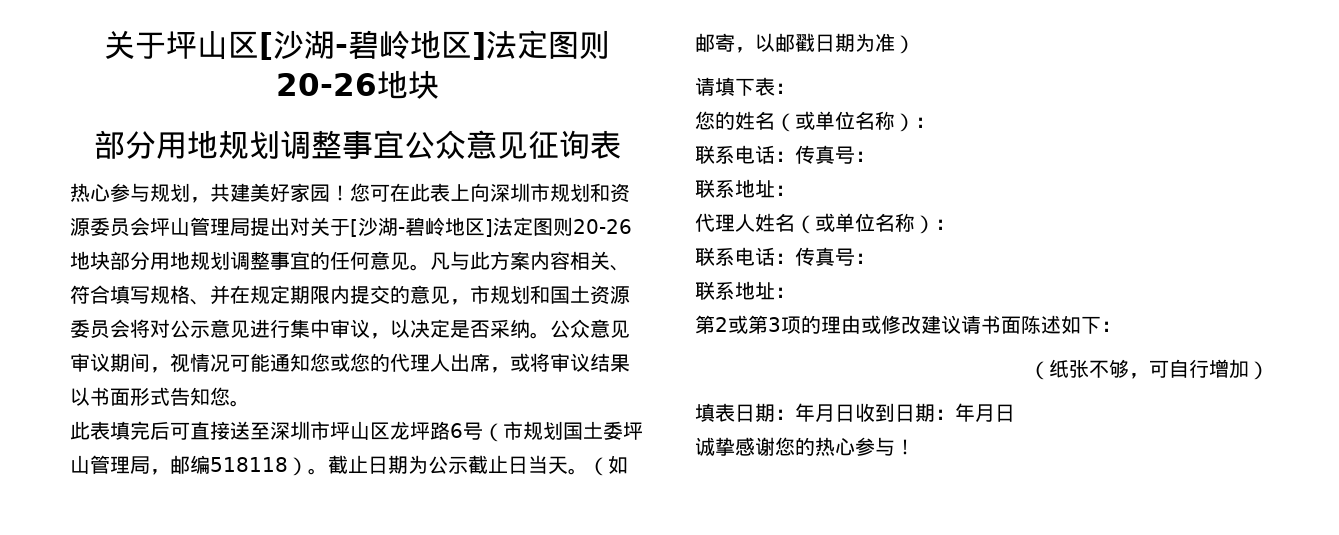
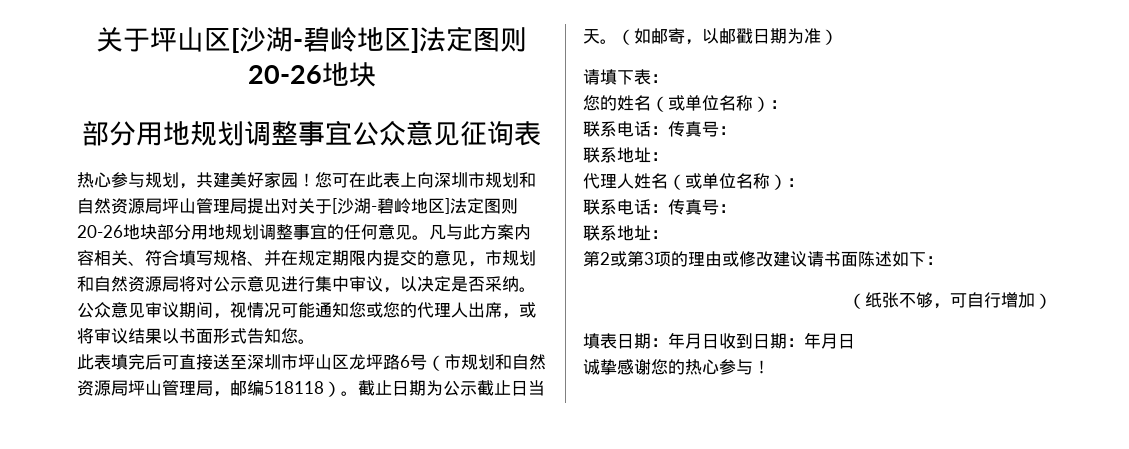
- 您可在此表上向深圳市规划和资源委员会坪山管理局提出对关于[沙湖-碧岭地区]法定图则20-26地块部分用地规划调整事宜的任何意见。
+ 您可在此表上向深圳市规划和自然资源局坪山管理局提出对关于[沙湖-碧岭地区]法定图则20-26地块部分用地规划调整事宜的任何意见。
- 凡与此方案内容相关、符合填写规格、并在规定期限内提交的意见，市规划和国土资源委员会将对公示意见进行集中审议，以决定是否采纳。
+ 凡与此方案内容相关、符合填写规格、并在规定期限内提交的意见，市规划和自然资源局将对公示意见进行集中审议，以决定是否采纳。
- 此表填完后可直接送至深圳市坪山区龙坪路6号（市规划国土委坪山管理局，邮编518118）。
+ 此表填完后可直接送至深圳市坪山区龙坪路6号（市规划和自然资源局坪山管理局，邮编518118）。

